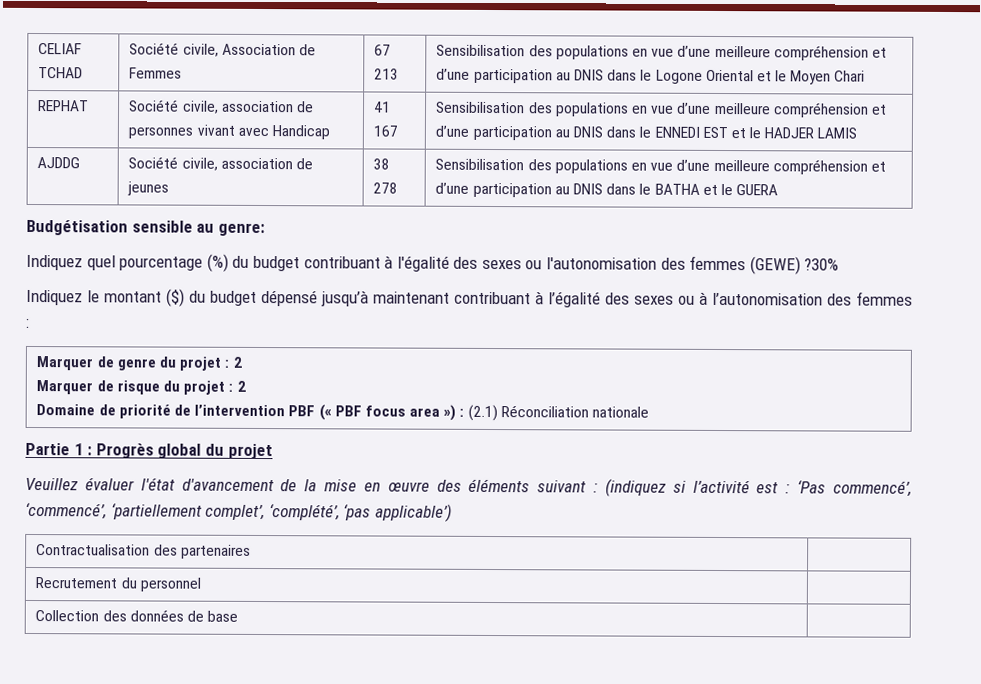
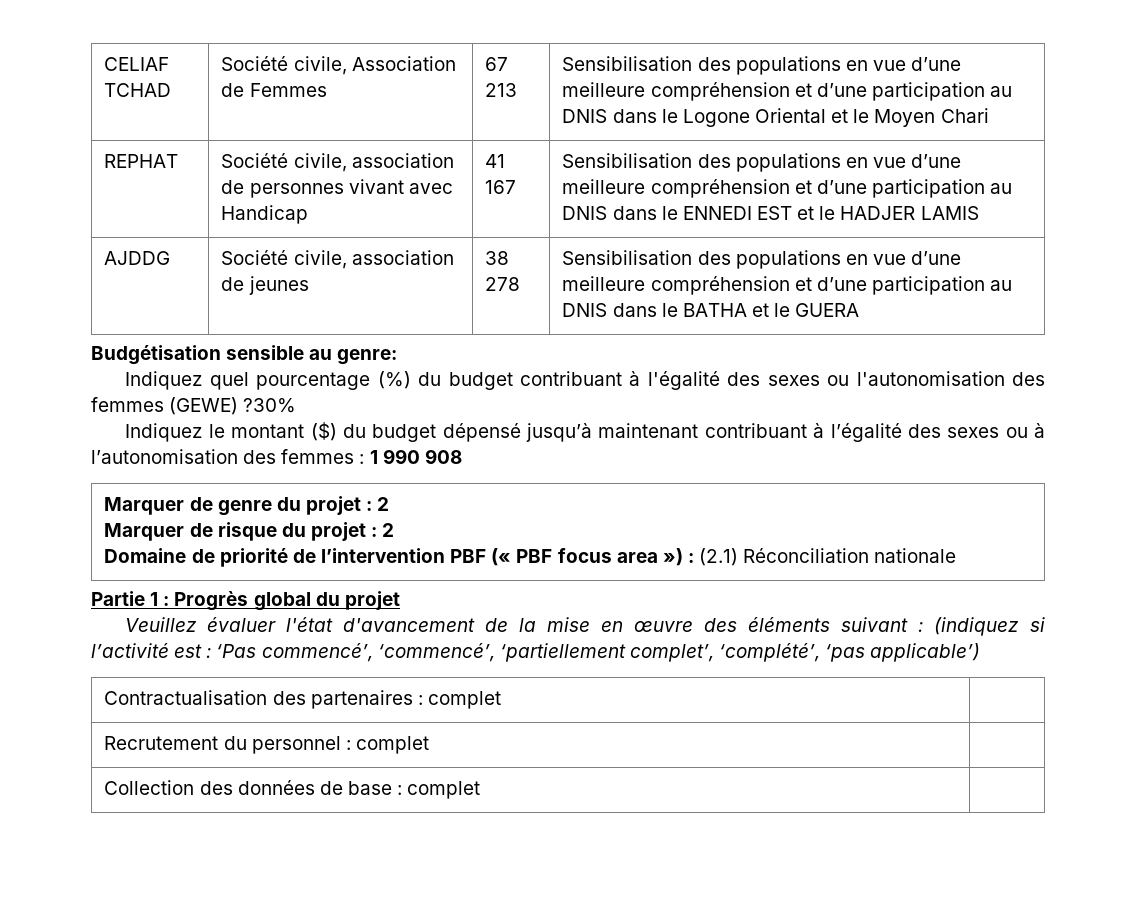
- Indiquez le montant ($) du budget dépensé jusqu’à maintenant contribuant à l’égalité des sexes ou à l’autonomisation des femmes :
+ Indiquez le montant ($) du budget dépensé jusqu’à maintenant contribuant à l’égalité des sexes ou à l’autonomisation des femmes : 1 990 908
- Contractualisation des partenaires |
+ Contractualisation des partenaires : complet |
- Recrutement du personnel |
+ Recrutement du personnel : complet |
- Collection des données de base |
+ Collection des données de base : complet |

